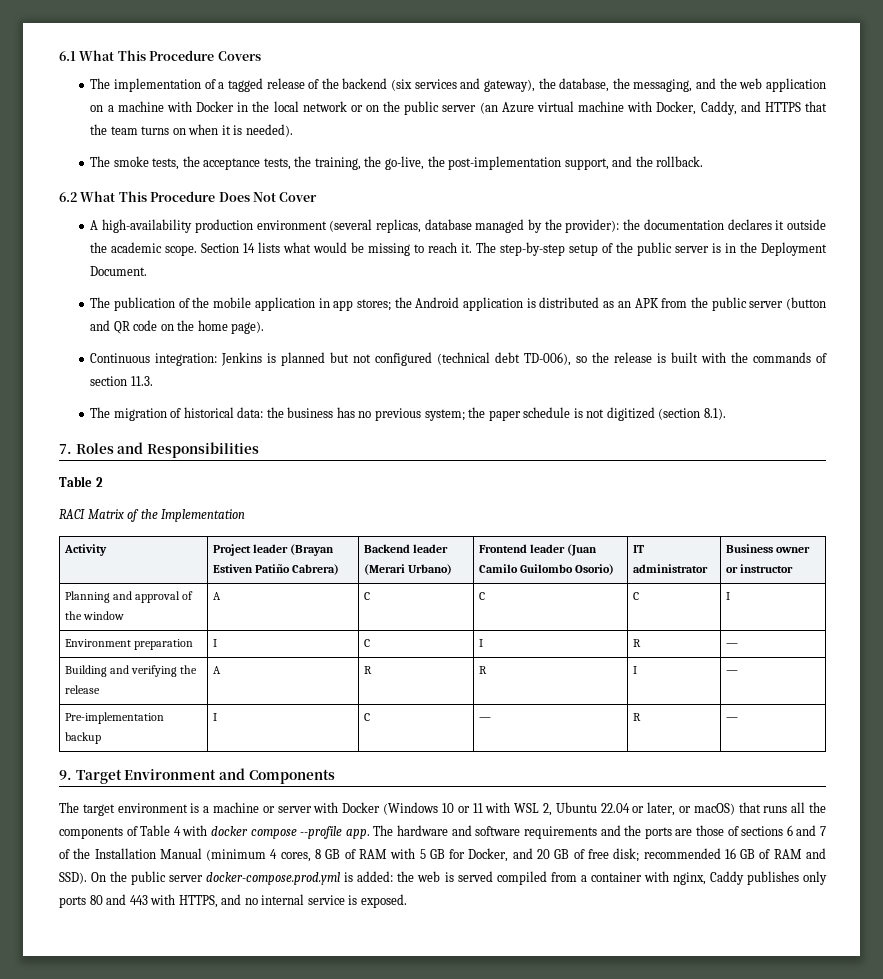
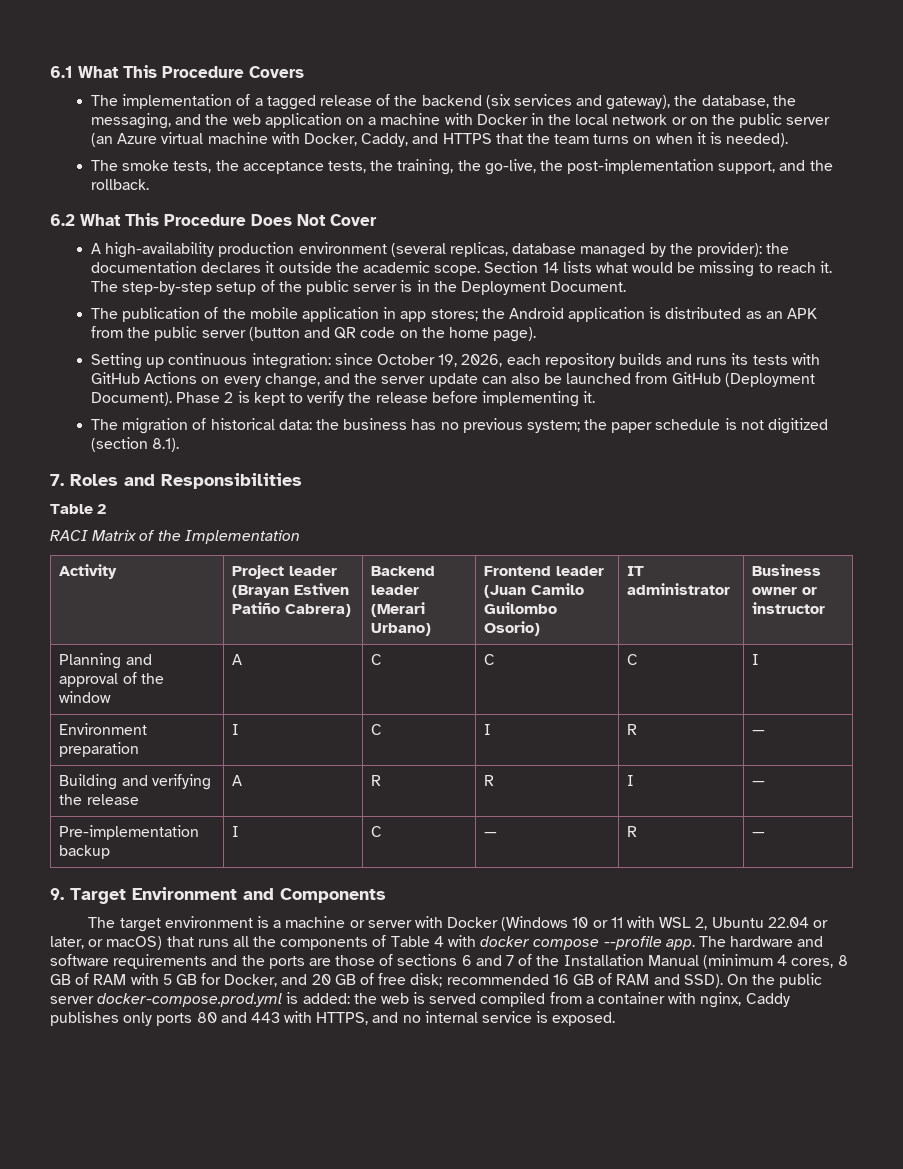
- Continuous integration: Jenkins is planned but not configured (technical debt TD-006), so the release is built with the commands of section 11.3.
+ Setting up continuous integration: since October 19, 2026, each repository builds and runs its tests with GitHub Actions on every change, and the server update can also be launched from GitHub (Deployment Document). Phase 2 is kept to verify the release before implementing it.

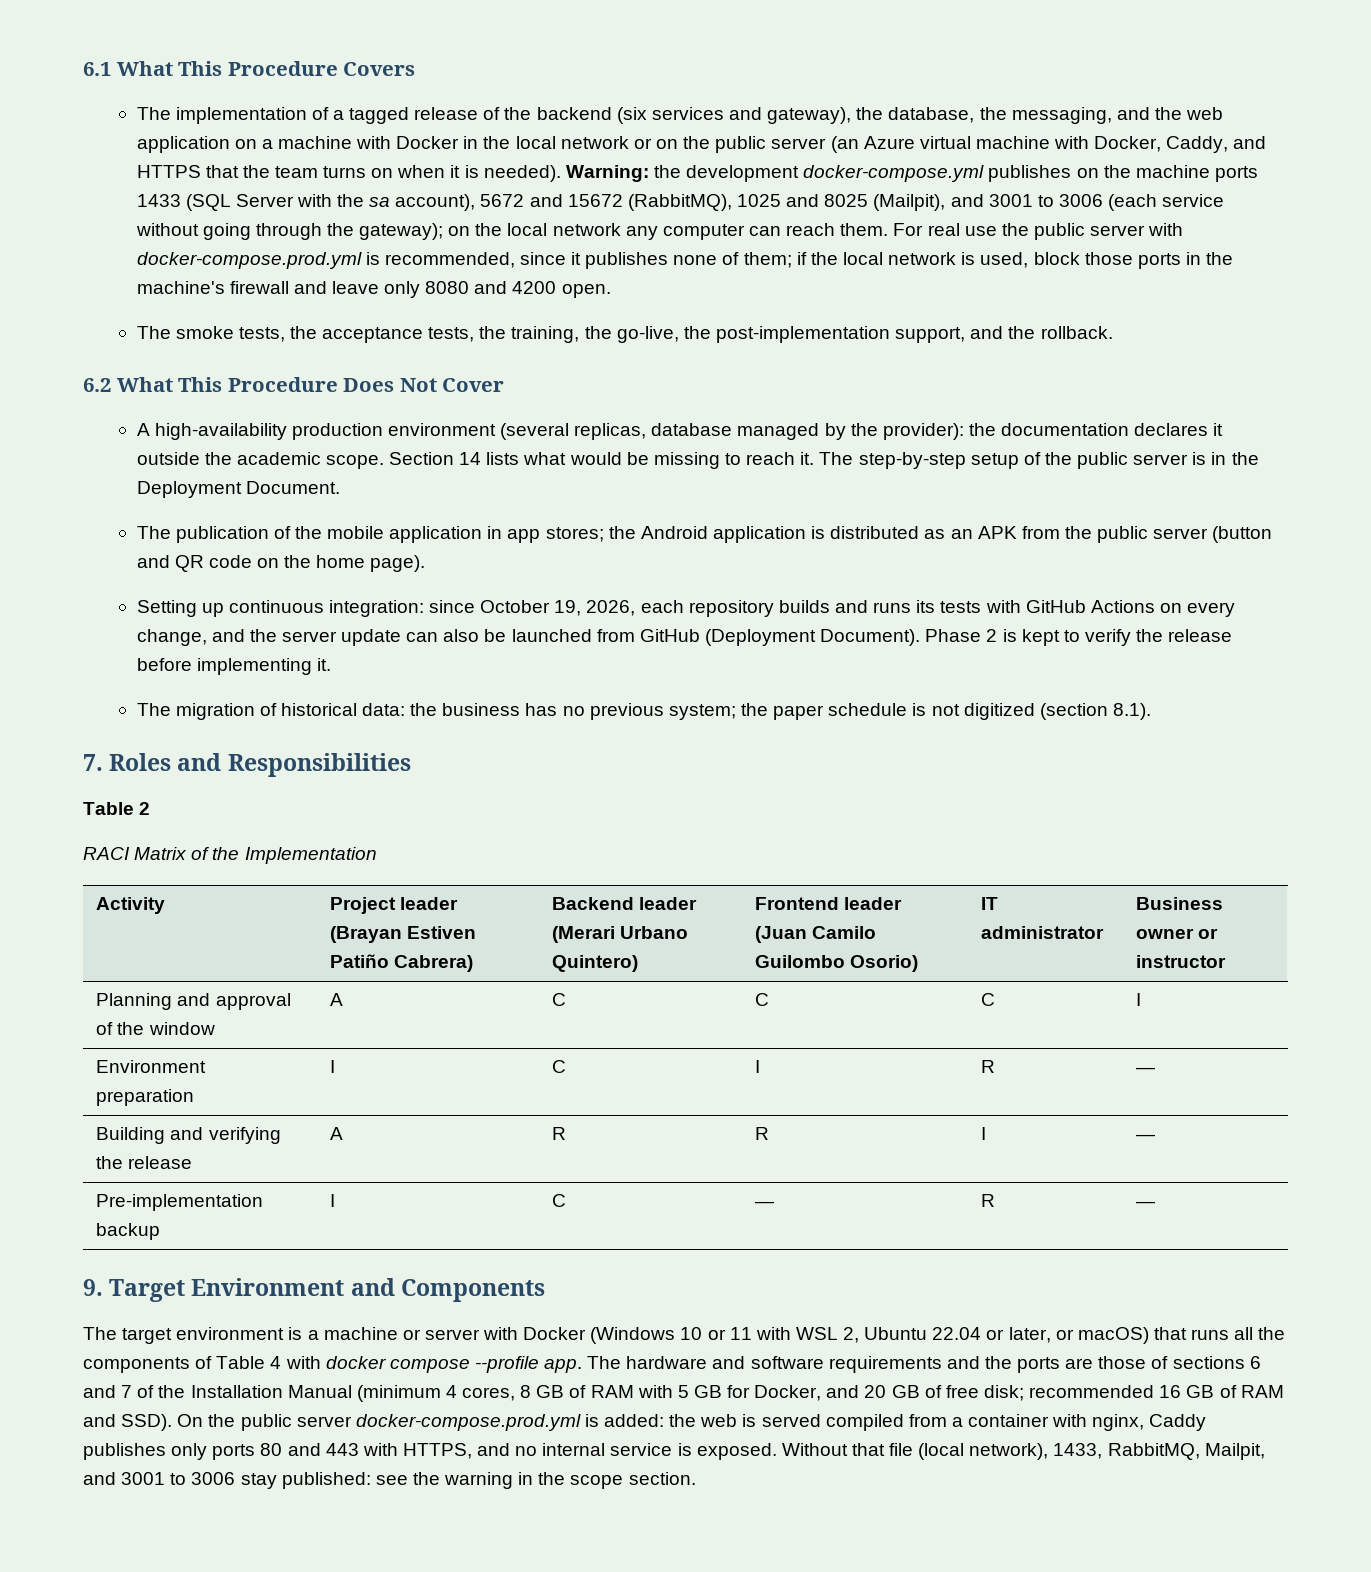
+ Warning: the development docker-compose.yml publishes on the machine ports 1433 (SQL Server with the sa account), 5672 and 15672 (RabbitMQ), 1025 and 8025 (Mailpit), and 3001 to 3006 (each service without going through the gateway); on the local network any computer can reach them. For real use the public server with docker-compose.prod.yml is recommended, since it publishes none of them; if the local network is used, block those ports in the machine's firewall and leave only 8080 and 4200 open.
- Activity | Project leader (Brayan Estiven Patiño Cabrera) | Backend leader (Merari Urbano) | Frontend leader (Juan Camilo Guilombo Osorio) | IT administrator | Business owner or instructor
+ Activity | Project leader (Brayan Estiven Patiño Cabrera) | Backend leader (Merari Urbano Quintero) | Frontend leader (Juan Camilo Guilombo Osorio) | IT administrator | Business owner or instructor
+ Without that file (local network), 1433, RabbitMQ, Mailpit, and 3001 to 3006 stay published: see the warning in the scope section.

